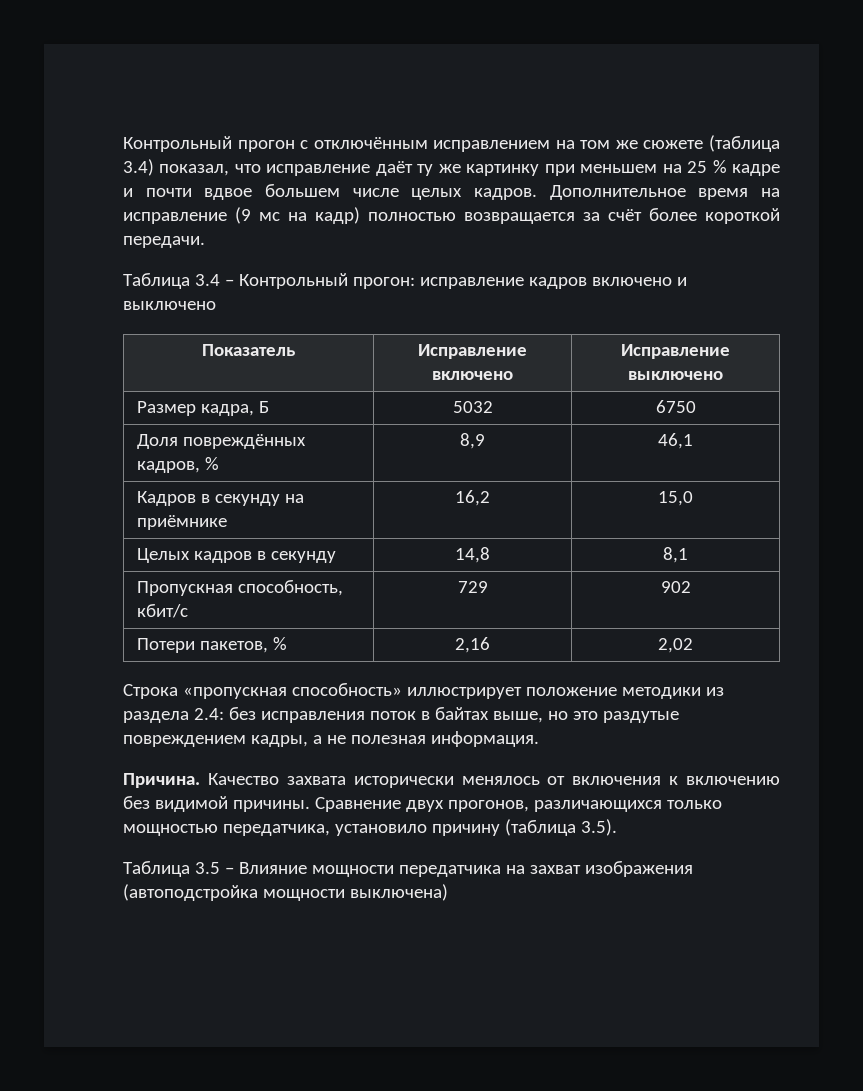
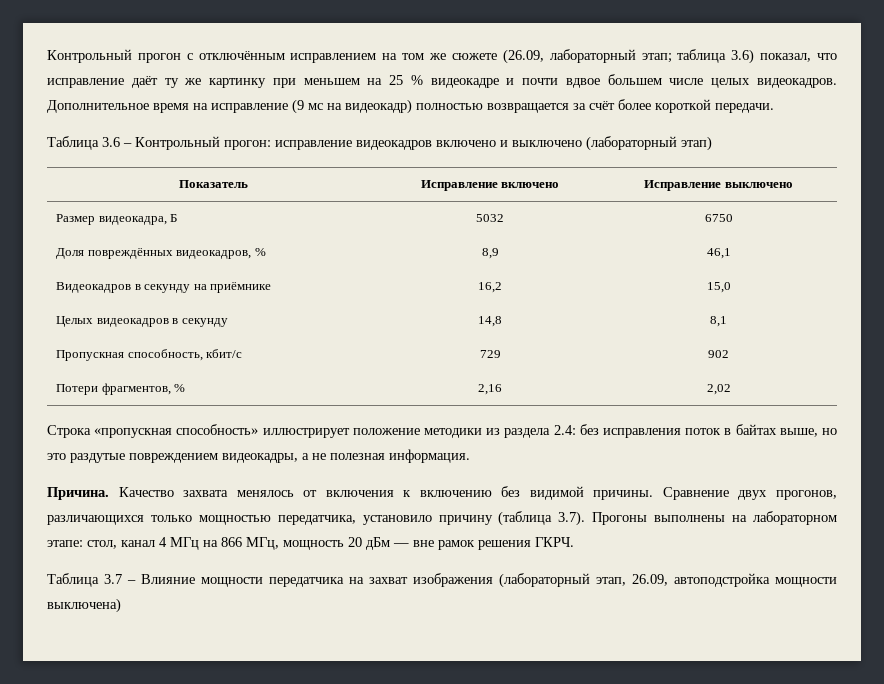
- Контрольный прогон с отключённым исправлением на том же сюжете (таблица 3.4) показал, что исправление даёт ту же картинку при меньшем на 25 % кадре и почти вдвое большем числе целых кадров.
+ Контрольный прогон с отключённым исправлением на том же сюжете (26.09, лабораторный этап; таблица 3.6) показал, что исправление даёт ту же картинку при меньшем на 25 % видеокадре и почти вдвое большем числе целых видеокадров.
- Дополнительное время на исправление (9 мс на кадр) полностью возвращается за счёт более короткой передачи.
+ Дополнительное время на исправление (9 мс на видеокадр) полностью возвращается за счёт более короткой передачи.
- Таблица 3.4 – Контрольный прогон: исправление кадров включено и выключено
+ Таблица 3.6 – Контрольный прогон: исправление видеокадров включено и выключено (лабораторный этап)
- Размер кадра, Б | 5032 | 6750
+ Размер видеокадра, Б | 5032 | 6750
- Доля повреждённых кадров, % | 8,9 | 46,1
+ Доля повреждённых видеокадров, % | 8,9 | 46,1
- Кадров в секунду на приёмнике | 16,2 | 15,0
+ Видеокадров в секунду на приёмнике | 16,2 | 15,0
- Целых кадров в секунду | 14,8 | 8,1
+ Целых видеокадров в секунду | 14,8 | 8,1
- Потери пакетов, % | 2,16 | 2,02
+ Потери фрагментов, % | 2,16 | 2,02
- Строка «пропускная способность» иллюстрирует положение методики из раздела 2.4: без исправления поток в байтах выше, но это раздутые повреждением кадры, а не полезная информация.
+ Строка «пропускная способность» иллюстрирует положение методики из раздела 2.4: без исправления поток в байтах выше, но это раздутые повреждением видеокадры, а не полезная информация.
- Качество захвата исторически менялось от включения к включению без видимой причины.
+ Качество захвата менялось от включения к включению без видимой причины.
- Сравнение двух прогонов, различающихся только мощностью передатчика, установило причину (таблица 3.5).
- Таблица 3.5 – Влияние мощности передатчика на захват изображения (автоподстройка мощности выключена)
+ Сравнение двух прогонов, различающихся только мощностью передатчика, установило причину (таблица 3.7). Прогоны выполнены на лабораторном этапе: стол, канал 4 МГц на 866 МГц, мощность 20 дБм — вне рамок решения ГКРЧ.
+ Таблица 3.7 – Влияние мощности передатчика на захват изображения (лабораторный этап, 26.09, автоподстройка мощности выключена)

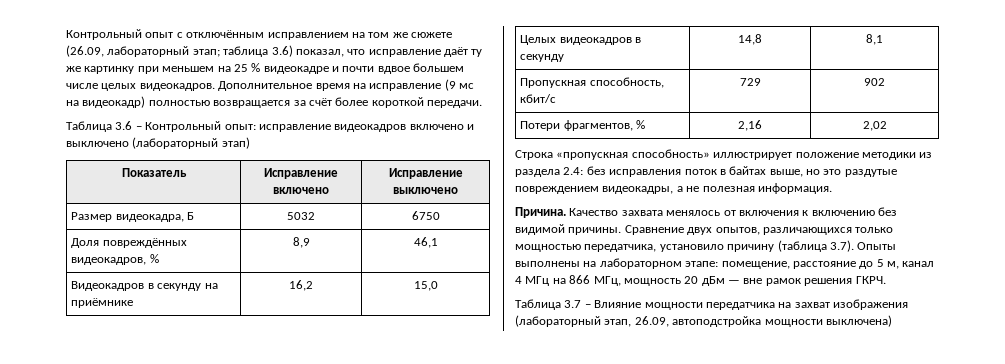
- Контрольный прогон с отключённым исправлением на том же сюжете (26.09, лабораторный этап; таблица 3.6) показал, что исправление даёт ту же картинку при меньшем на 25 % видеокадре и почти вдвое большем числе целых видеокадров.
+ Контрольный опыт с отключённым исправлением на том же сюжете (26.09, лабораторный этап; таблица 3.6) показал, что исправление даёт ту же картинку при меньшем на 25 % видеокадре и почти вдвое большем числе целых видеокадров.
- Таблица 3.6 – Контрольный прогон: исправление видеокадров включено и выключено (лабораторный этап)
+ Таблица 3.6 – Контрольный опыт: исправление видеокадров включено и выключено (лабораторный этап)
- Сравнение двух прогонов, различающихся только мощностью передатчика, установило причину (таблица 3.7). Прогоны выполнены на лабораторном этапе: стол, канал 4 МГц на 866 МГц, мощность 20 дБм — вне рамок решения ГКРЧ.
+ Сравнение двух опытов, различающихся только мощностью передатчика, установило причину (таблица 3.7). Опыты выполнены на лабораторном этапе: помещение, расстояние до 5 м, канал 4 МГц на 866 МГц, мощность 20 дБм — вне рамок решения ГКРЧ.

